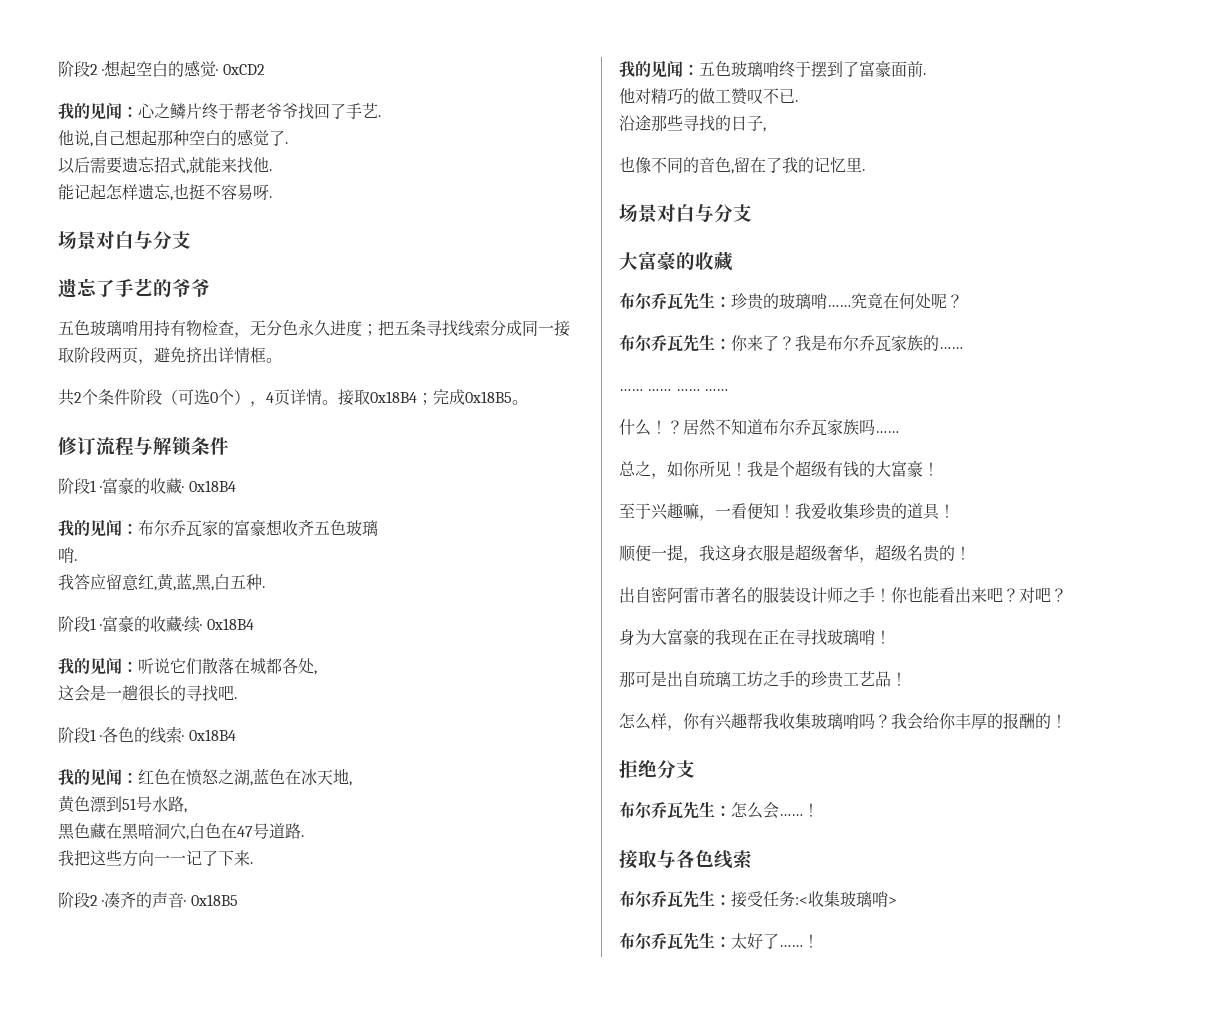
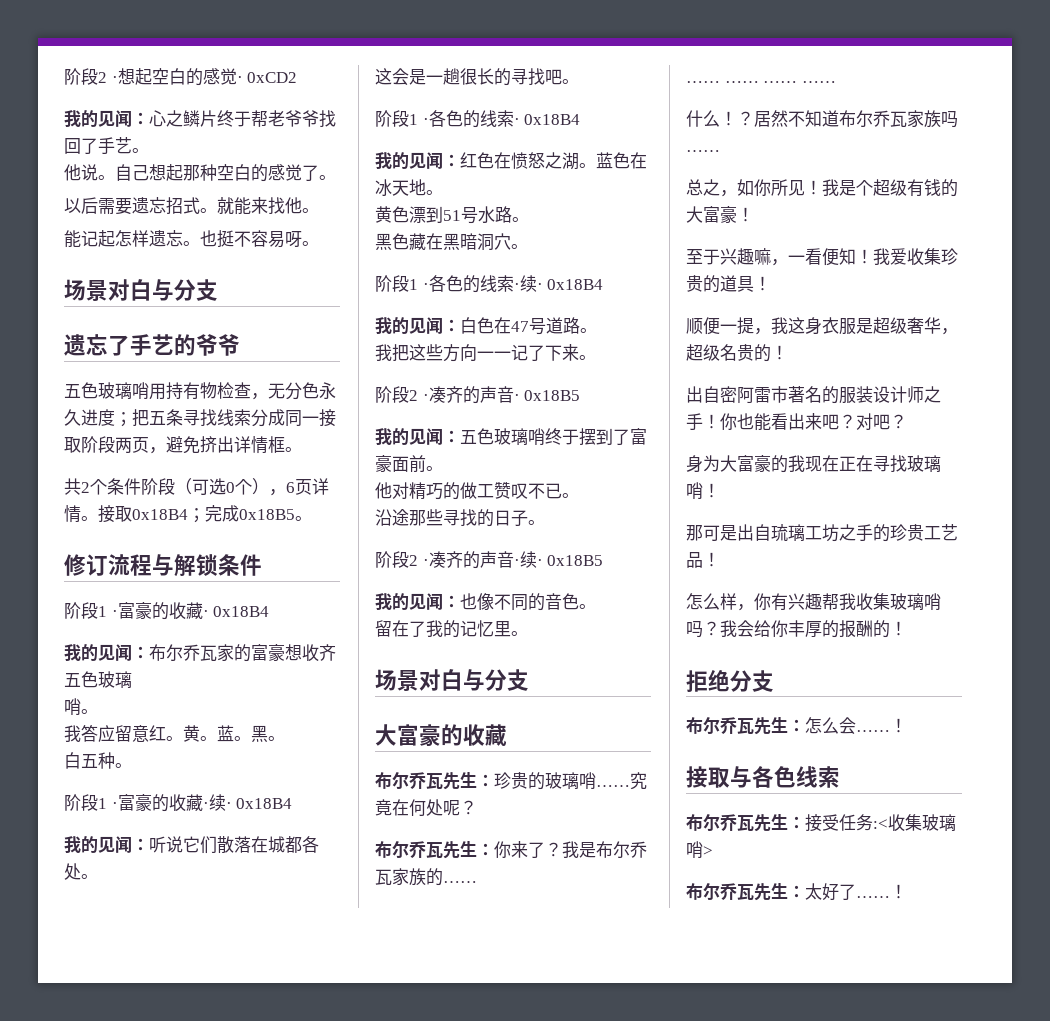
- 我的见闻：心之鳞片终于帮老爷爷找回了手艺.
+ 我的见闻：心之鳞片终于帮老爷爷找回了手艺。
- 他说,自己想起那种空白的感觉了.
+ 他说。自己想起那种空白的感觉了。
- 以后需要遗忘招式,就能来找他.
+ 以后需要遗忘招式。就能来找他。
- 能记起怎样遗忘,也挺不容易呀.
+ 能记起怎样遗忘。也挺不容易呀。
- 共2个条件阶段（可选0个），4页详情。
+ 共2个条件阶段（可选0个），6页详情。
- 哨.
+ 哨。
- 我答应留意红,黄,蓝,黑,白五种.
+ 我答应留意红。黄。蓝。黑。
+ 白五种。
- 我的见闻：听说它们散落在城都各处,
+ 我的见闻：听说它们散落在城都各处。
- 这会是一趟很长的寻找吧.
+ 这会是一趟很长的寻找吧。
- 我的见闻：红色在愤怒之湖,蓝色在冰天地,
+ 我的见闻：红色在愤怒之湖。蓝色在冰天地。
- 黄色漂到51号水路,
+ 黄色漂到51号水路。
- 黑色藏在黑暗洞穴,白色在47号道路.
+ 黑色藏在黑暗洞穴。
+ 阶段1 ·各色的线索·续· 0x18B4
+ 我的见闻：白色在47号道路。
- 我把这些方向一一记了下来.
+ 我把这些方向一一记了下来。
- 我的见闻：五色玻璃哨终于摆到了富豪面前.
+ 我的见闻：五色玻璃哨终于摆到了富豪面前。
- 他对精巧的做工赞叹不已.
+ 他对精巧的做工赞叹不已。
- 沿途那些寻找的日子,
- 也像不同的音色,留在了我的记忆里.
+ 沿途那些寻找的日子。
+ 阶段2 ·凑齐的声音·续· 0x18B5
+ 我的见闻：也像不同的音色。
+ 留在了我的记忆里。

